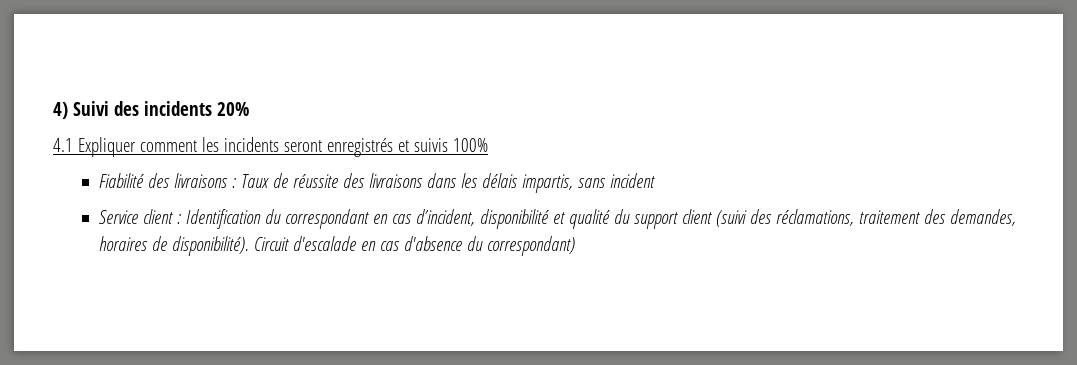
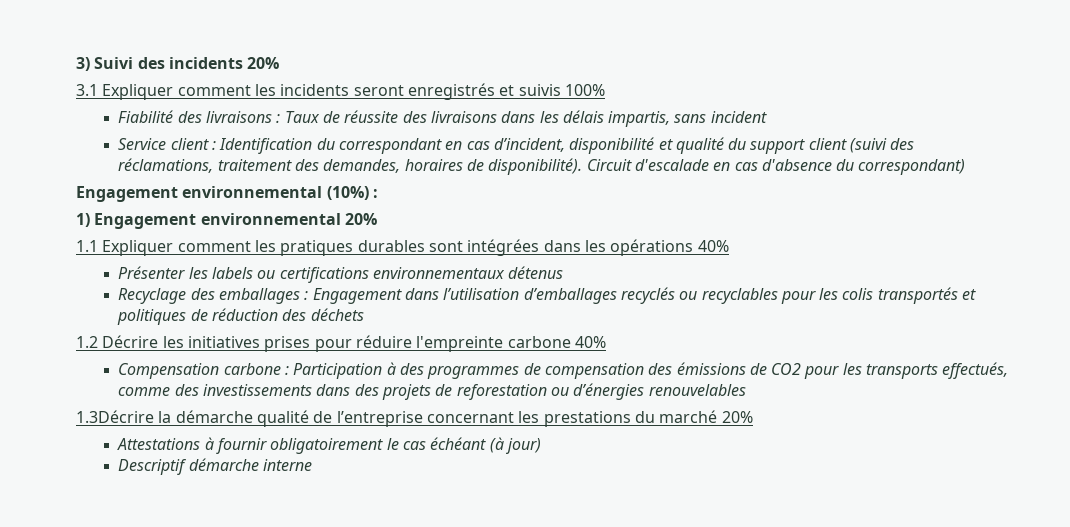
- 4) Suivi des incidents 20%
+ 3) Suivi des incidents 20%
- 4.1 Expliquer comment les incidents seront enregistrés et suivis 100%
+ 3.1 Expliquer comment les incidents seront enregistrés et suivis 100%
+ Engagement environnemental (10%) :
+ 1) Engagement environnemental 20%
+ 1.1 Expliquer comment les pratiques durables sont intégrées dans les opérations 40%
+ Présenter les labels ou certifications environnementaux détenus
+ Recyclage des emballages : Engagement dans l’utilisation d’emballages recyclés ou recyclables pour les colis transportés et politiques de réduction des déchets
+ 1.2 Décrire les initiatives prises pour réduire l'empreinte carbone 40%
+ Compensation carbone : Participation à des programmes de compensation des émissions de CO2 pour les transports effectués, comme des investissements dans des projets de reforestation ou d’énergies renouvelables
+ 1.3Décrire la démarche qualité de l’entreprise concernant les prestations du marché 20%
+ Attestations à fournir obligatoirement le cas échéant (à jour)
+ Descriptif démarche interne

